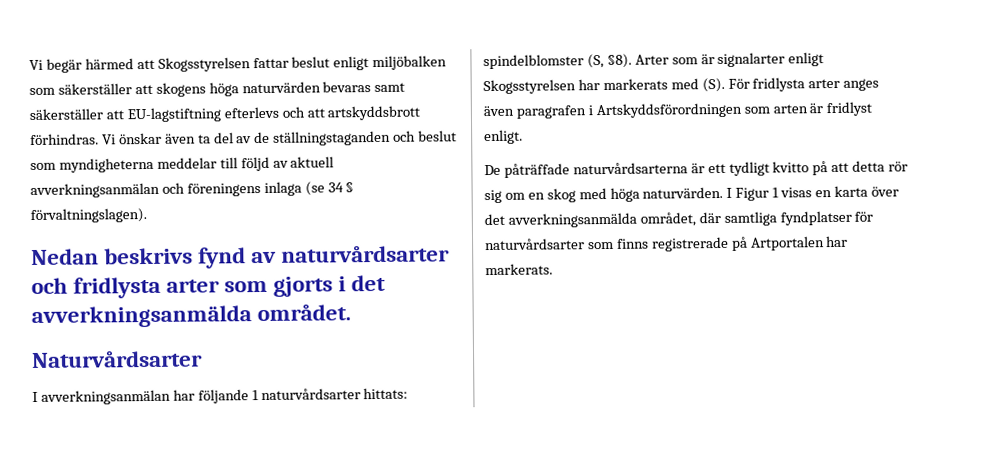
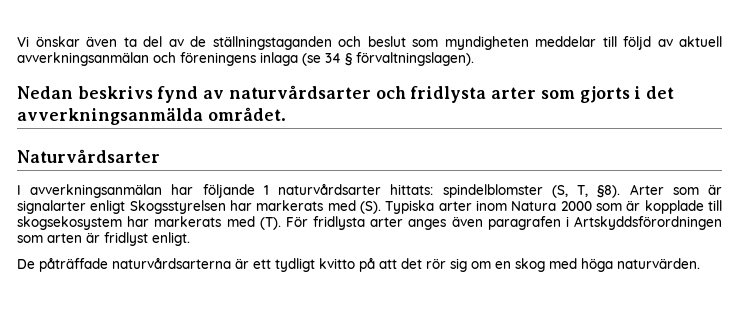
- Vi begär härmed att Skogsstyrelsen fattar beslut enligt miljöbalken som säkerställer att skogens höga naturvärden bevaras samt säkerställer att EU-lagstiftning efterlevs och att artskyddsbrott förhindras. Vi önskar även ta del av de ställningstaganden och beslut som myndigheterna meddelar till följd av aktuell avverkningsanmälan och föreningens inlaga (se 34 § förvaltningslagen).
+ Vi önskar även ta del av de ställningstaganden och beslut som myndigheten meddelar till följd av aktuell avverkningsanmälan och föreningens inlaga (se 34 § förvaltningslagen).
- I avverkningsanmälan har följande 1 naturvårdsarter hittats: spindelblomster (S, §8).
+ I avverkningsanmälan har följande 1 naturvårdsarter hittats: spindelblomster (S, T, §8).
- Arter som är signalarter enligt Skogsstyrelsen har markerats med (S). För fridlysta arter anges även paragrafen i Artskyddsförordningen som arten är fridlyst enligt.
+ Arter som är signalarter enligt Skogsstyrelsen har markerats med (S). Typiska arter inom Natura 2000 som är kopplade till skogsekosystem har markerats med (T). För fridlysta arter anges även paragrafen i Artskyddsförordningen som arten är fridlyst enligt.
- De påträffade naturvårdsarterna är ett tydligt kvitto på att detta rör sig om en skog med höga naturvärden. I Figur 1 visas en karta över det avverkningsanmälda området, där samtliga fyndplatser för naturvårdsarter som finns registrerade på Artportalen har markerats.
+ De påträffade naturvårdsarterna är ett tydligt kvitto på att det rör sig om en skog med höga naturvärden.

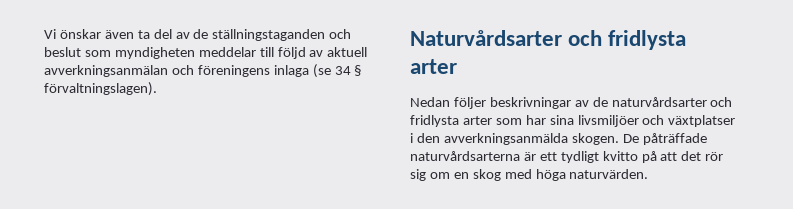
- Nedan beskrivs fynd av naturvårdsarter och fridlysta arter som gjorts i det avverkningsanmälda området.
- Naturvårdsarter
- I avverkningsanmälan har följande 1 naturvårdsarter hittats: spindelblomster (S, T, §8). Arter som är signalarter enligt Skogsstyrelsen har markerats med (S). Typiska arter inom Natura 2000 som är kopplade till skogsekosystem har markerats med (T). För fridlysta arter anges även paragrafen i Artskyddsförordningen som arten är fridlyst enligt.
- De påträffade naturvårdsarterna är ett tydligt kvitto på att det rör sig om en skog med höga naturvärden.
+ Naturvårdsarter och fridlysta arter
+ Nedan följer beskrivningar av de naturvårdsarter och fridlysta arter som har sina livsmiljöer och växtplatser i den avverkningsanmälda skogen. De påträffade naturvårdsarterna är ett tydligt kvitto på att det rör sig om en skog med höga naturvärden.

